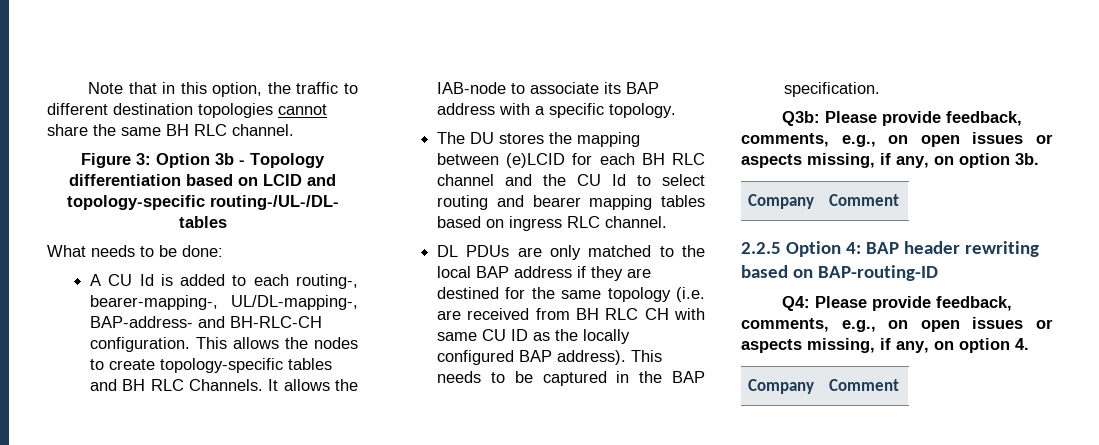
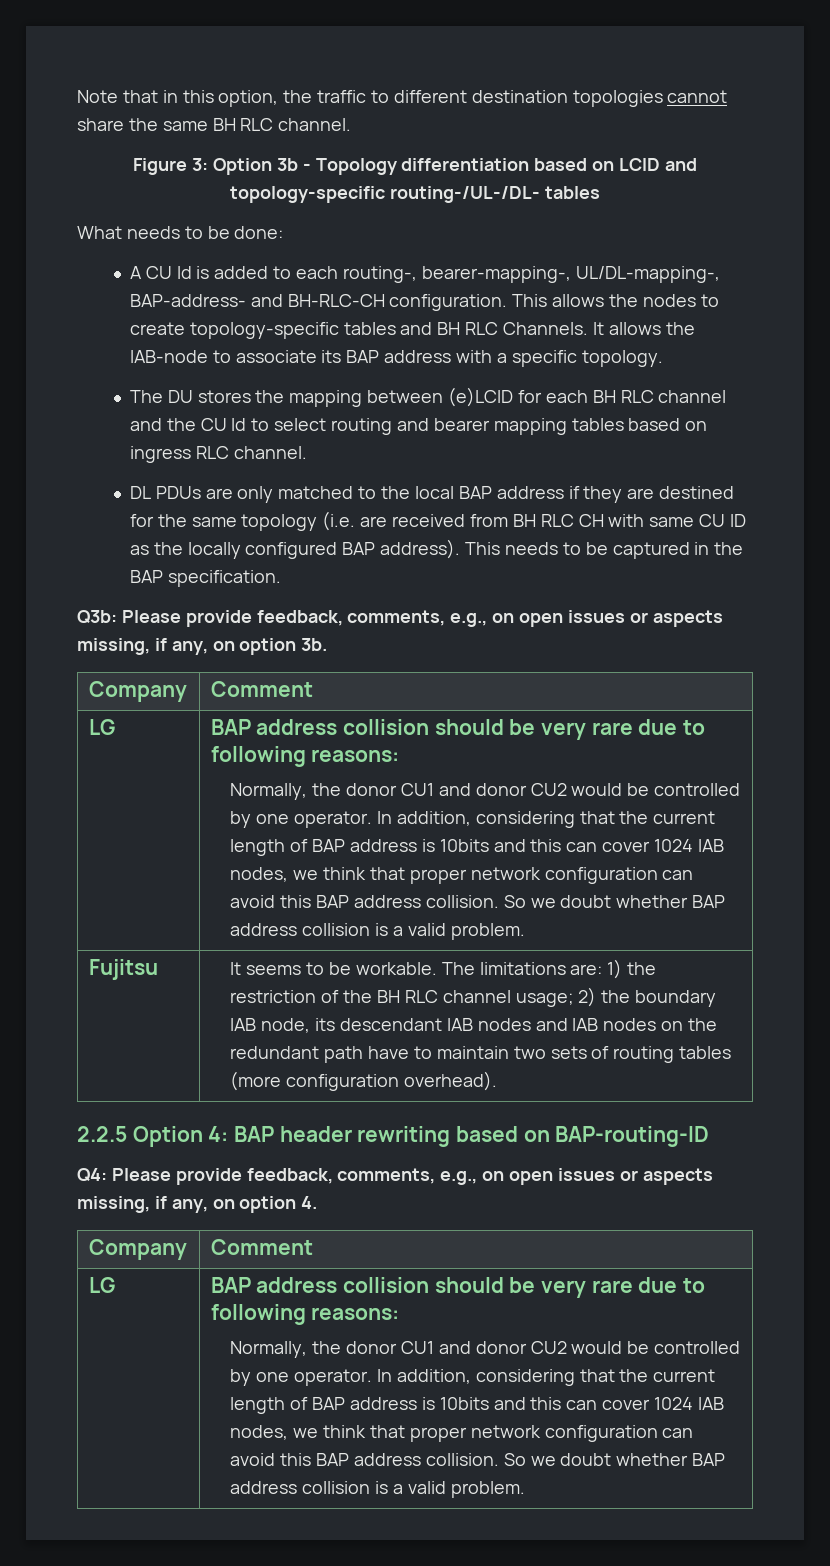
  Q3b: Please provide feedback, comments, e.g., on open issues or aspects missing, if any, on option 3b.
  Company | Comment
+ LG | BAP address collision should be very rare due to following reasons:
+ Normally, the donor CU1 and donor CU2 would be controlled by one operator. In addition, considering that the current length of BAP address is 10bits and this can cover 1024 IAB nodes, we think that proper network configuration can avoid this BAP address collision. So we doubt whether BAP address collision is a valid problem.
+ Fujitsu | It seems to be workable. The limitations are: 1) the restriction of the BH RLC channel usage; 2) the boundary IAB node, its descendant IAB nodes and IAB nodes on the redundant path have to maintain two sets of routing tables (more configuration overhead).
  Q4: Please provide feedback, comments, e.g., on open issues or aspects missing, if any, on option 4.
  Company | Comment
+ LG | BAP address collision should be very rare due to following reasons:
+ Normally, the donor CU1 and donor CU2 would be controlled by one operator. In addition, considering that the current length of BAP address is 10bits and this can cover 1024 IAB nodes, we think that proper network configuration can avoid this BAP address collision. So we doubt whether BAP address collision is a valid problem.

